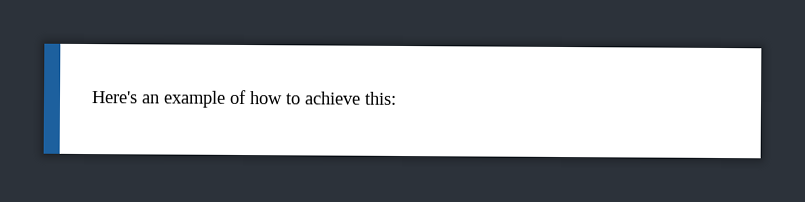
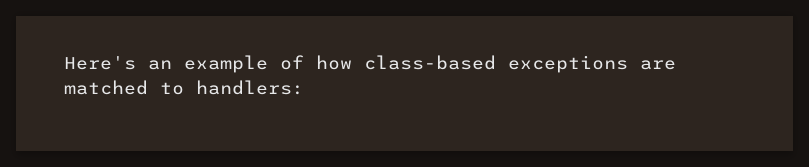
- Here's an example of how to achieve this:
+ Here's an example of how class-based exceptions are matched to handlers:

